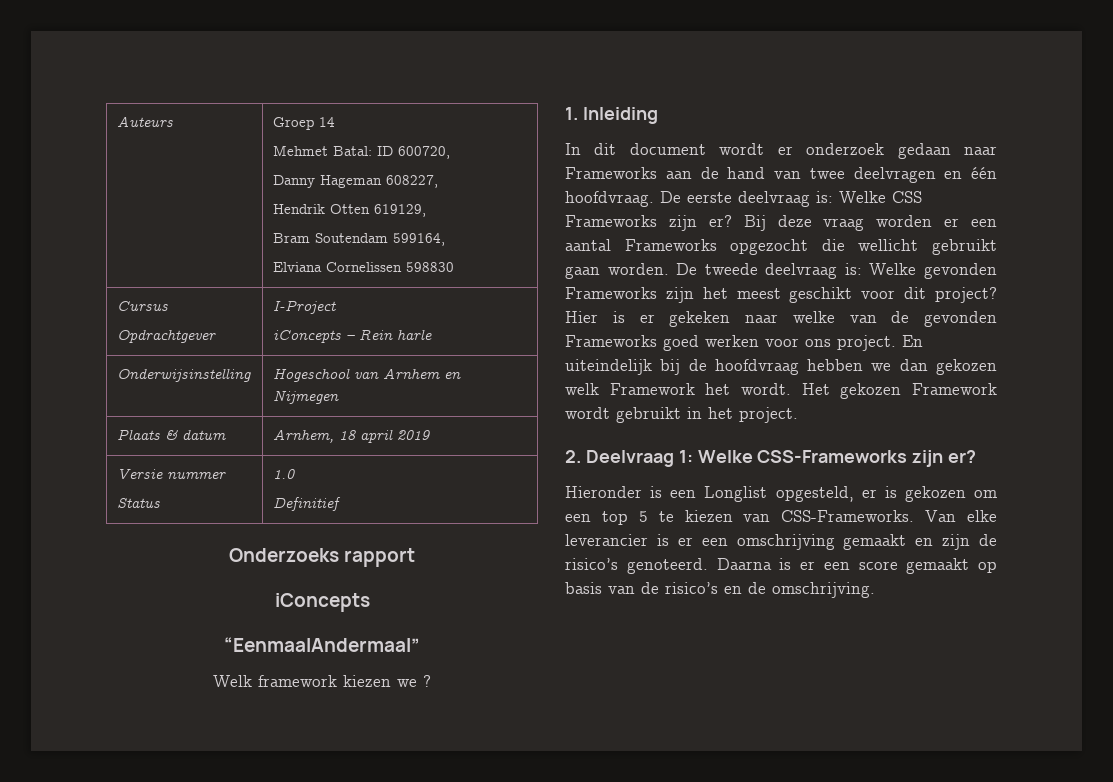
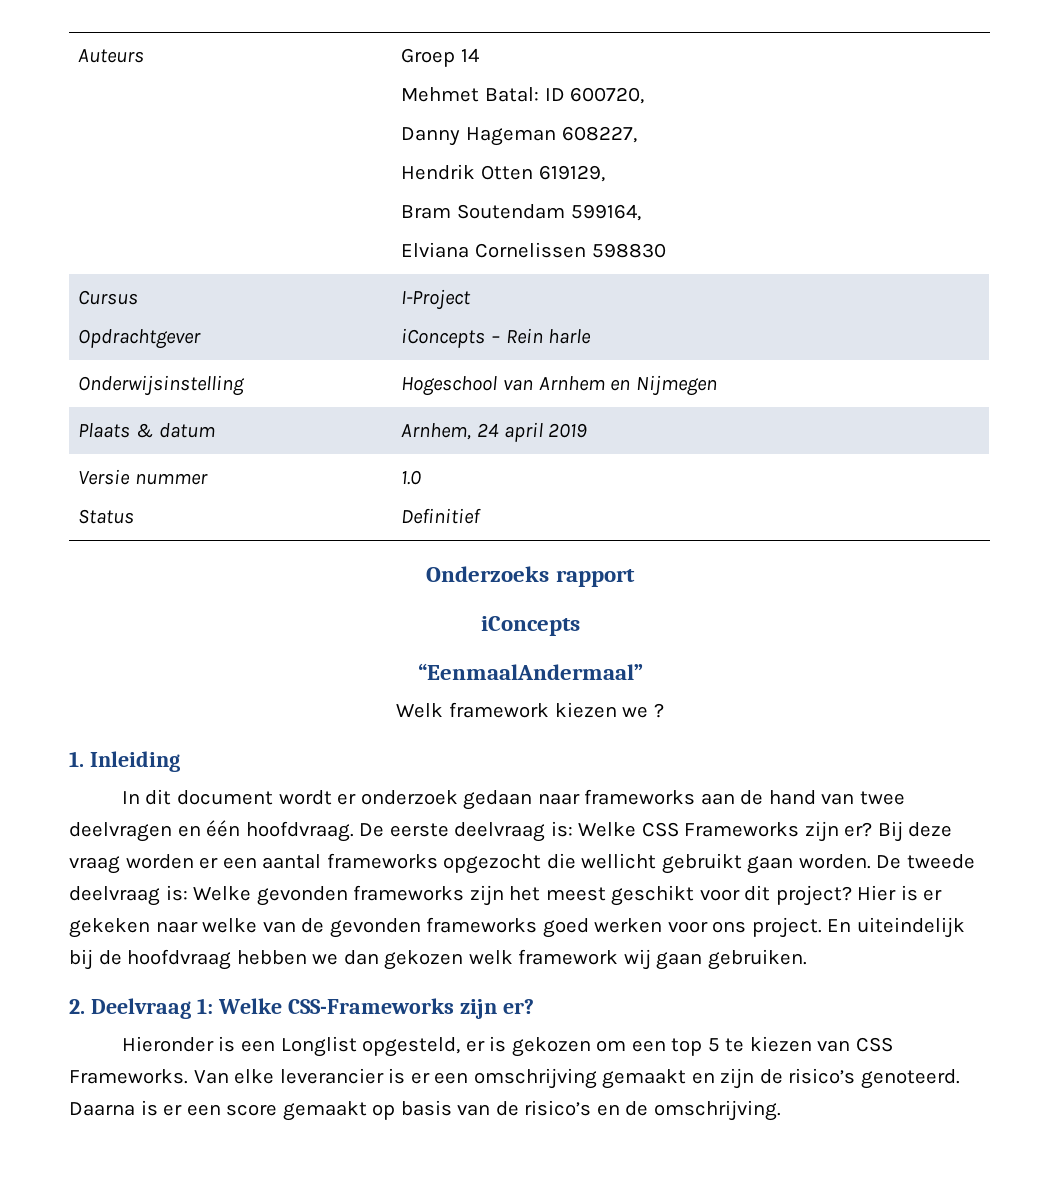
- Plaats & datum | Arnhem, 18 april 2019
+ Plaats & datum | Arnhem, 24 april 2019
- In dit document wordt er onderzoek gedaan naar Frameworks aan de hand van twee deelvragen en één hoofdvraag.
+ In dit document wordt er onderzoek gedaan naar frameworks aan de hand van twee deelvragen en één hoofdvraag.
- Bij deze vraag worden er een aantal Frameworks opgezocht die wellicht gebruikt gaan worden.
+ Bij deze vraag worden er een aantal frameworks opgezocht die wellicht gebruikt gaan worden.
- De tweede deelvraag is: Welke gevonden Frameworks zijn het meest geschikt voor dit project?
+ De tweede deelvraag is: Welke gevonden frameworks zijn het meest geschikt voor dit project?
- Hier is er gekeken naar welke van de gevonden Frameworks goed werken voor ons project.
+ Hier is er gekeken naar welke van de gevonden frameworks goed werken voor ons project.
- En uiteindelijk bij de hoofdvraag hebben we dan gekozen welk Framework het wordt. Het gekozen Framework wordt gebruikt in het project.
+ En uiteindelijk bij de hoofdvraag hebben we dan gekozen welk framework wij gaan gebruiken.
- Hieronder is een Longlist opgesteld, er is gekozen om een top 5 te kiezen van CSS-Frameworks.
+ Hieronder is een Longlist opgesteld, er is gekozen om een top 5 te kiezen van CSS Frameworks.

